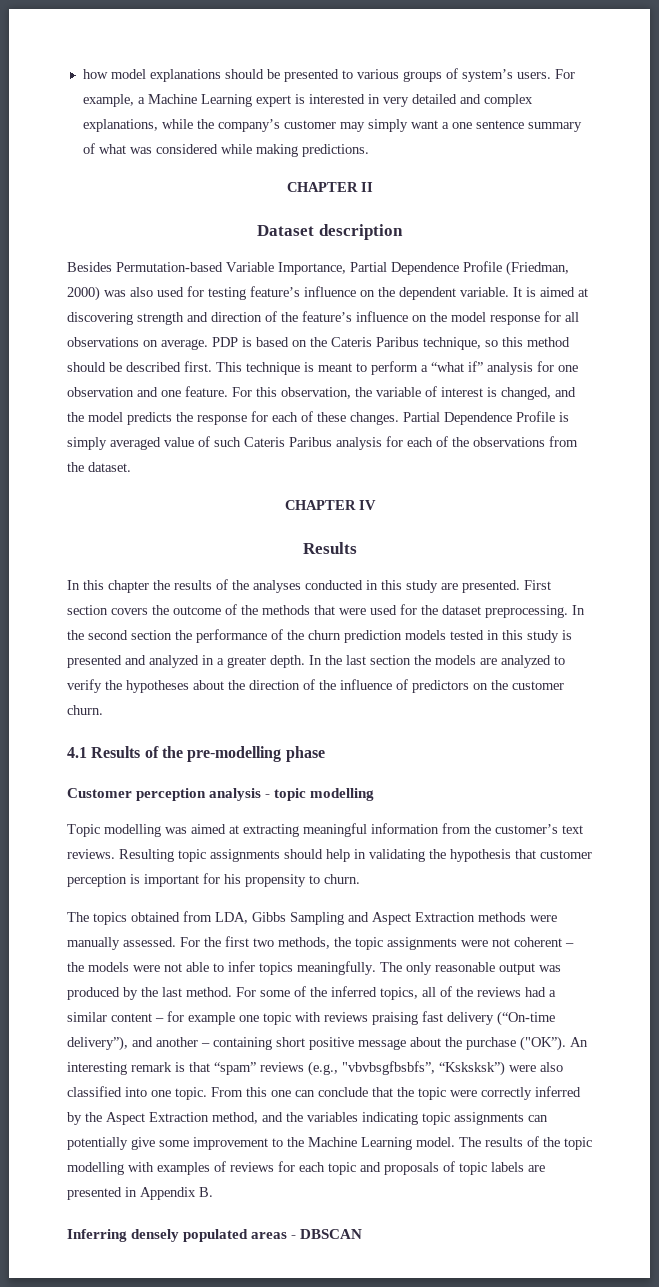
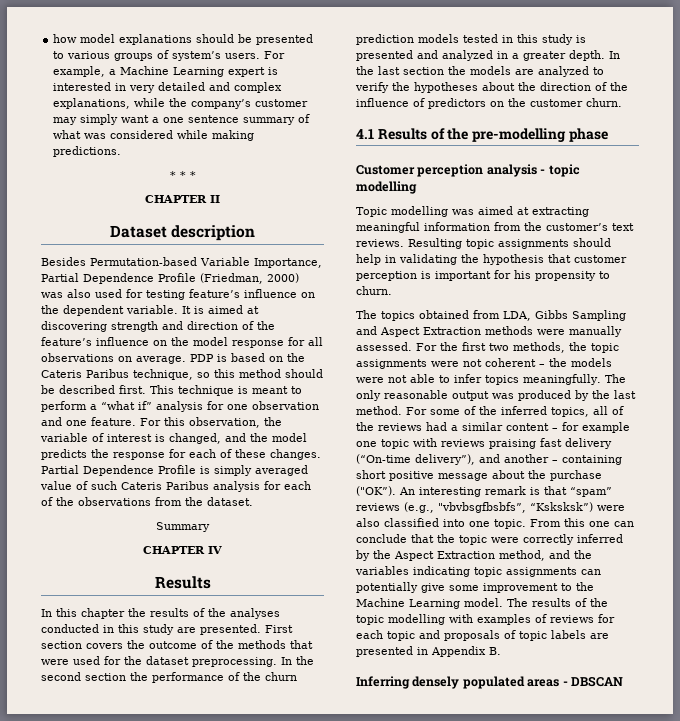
+ * * *
+ Summary

